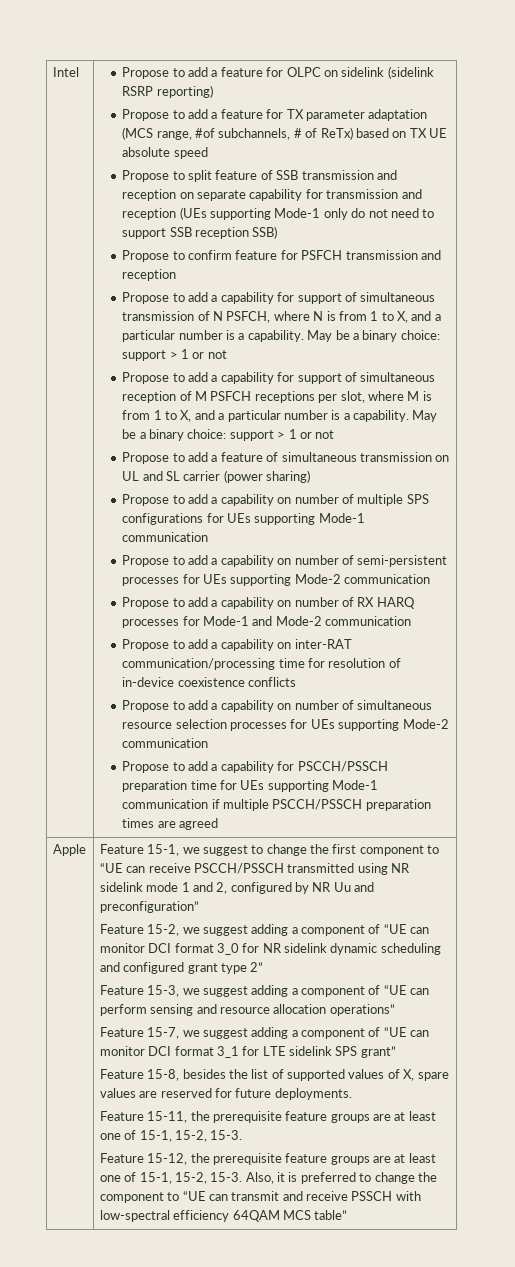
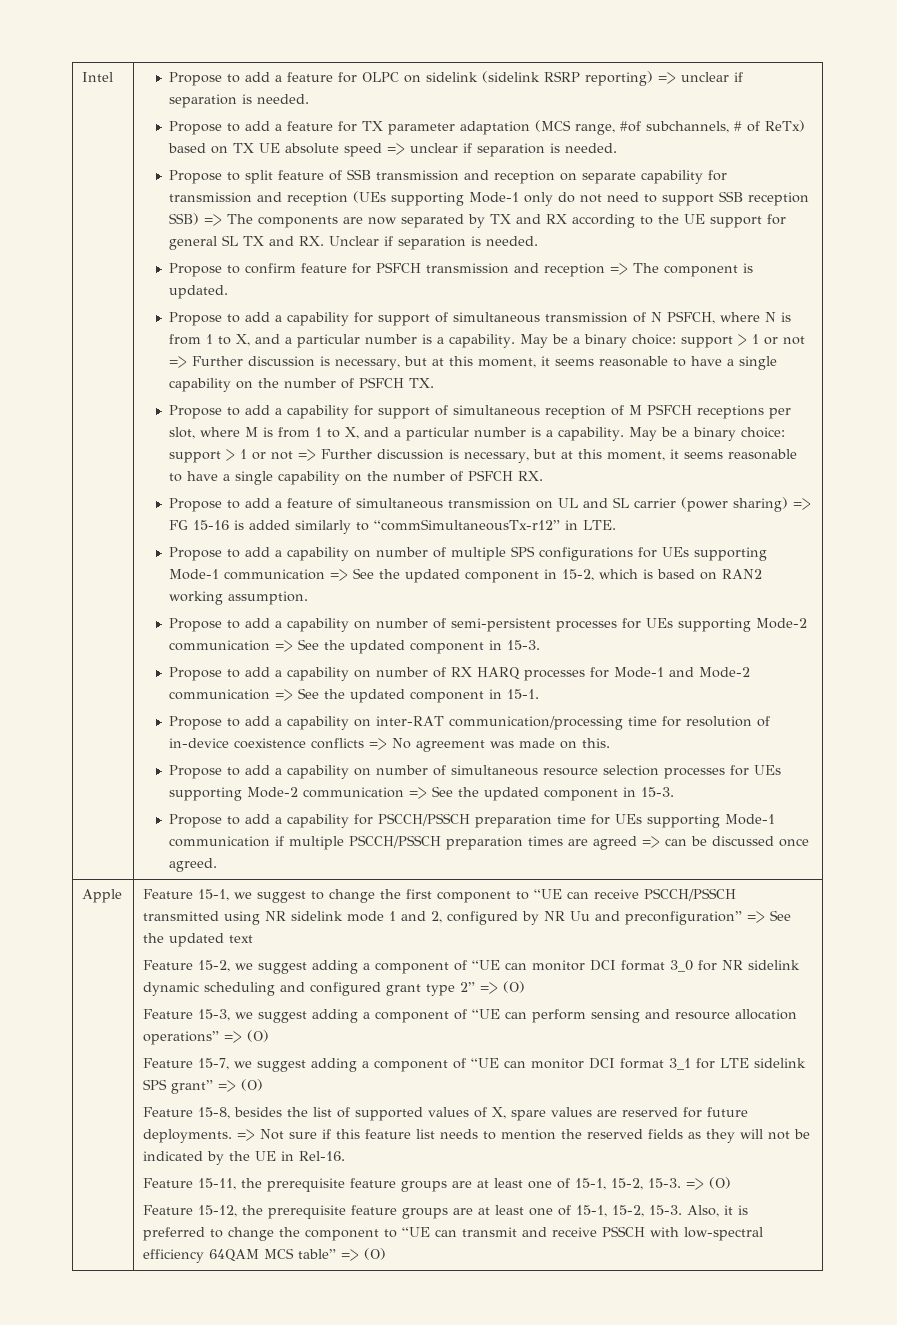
- Propose to add a feature for OLPC on sidelink (sidelink RSRP reporting)
+ Propose to add a feature for OLPC on sidelink (sidelink RSRP reporting) => unclear if separation is needed.
- Propose to add a feature for TX parameter adaptation (MCS range, #of subchannels, # of ReTx) based on TX UE absolute speed
+ Propose to add a feature for TX parameter adaptation (MCS range, #of subchannels, # of ReTx) based on TX UE absolute speed => unclear if separation is needed.
- Propose to split feature of SSB transmission and reception on separate capability for transmission and reception (UEs supporting Mode-1 only do not need to support SSB reception SSB)
+ Propose to split feature of SSB transmission and reception on separate capability for transmission and reception (UEs supporting Mode-1 only do not need to support SSB reception SSB) => The components are now separated by TX and RX according to the UE support for general SL TX and RX. Unclear if separation is needed.
- Propose to confirm feature for PSFCH transmission and reception
+ Propose to confirm feature for PSFCH transmission and reception => The component is updated.
- Propose to add a capability for support of simultaneous transmission of N PSFCH, where N is from 1 to X, and a particular number is a capability. May be a binary choice: support > 1 or not
+ Propose to add a capability for support of simultaneous transmission of N PSFCH, where N is from 1 to X, and a particular number is a capability. May be a binary choice: support > 1 or not => Further discussion is necessary, but at this moment, it seems reasonable to have a single capability on the number of PSFCH TX.
- Propose to add a capability for support of simultaneous reception of M PSFCH receptions per slot, where M is from 1 to X, and a particular number is a capability. May be a binary choice: support > 1 or not
+ Propose to add a capability for support of simultaneous reception of M PSFCH receptions per slot, where M is from 1 to X, and a particular number is a capability. May be a binary choice: support > 1 or not => Further discussion is necessary, but at this moment, it seems reasonable to have a single capability on the number of PSFCH RX.
- Propose to add a feature of simultaneous transmission on UL and SL carrier (power sharing)
+ Propose to add a feature of simultaneous transmission on UL and SL carrier (power sharing) => FG 15-16 is added similarly to “commSimultaneousTx-r12” in LTE.
- Propose to add a capability on number of multiple SPS configurations for UEs supporting Mode-1 communication
+ Propose to add a capability on number of multiple SPS configurations for UEs supporting Mode-1 communication => See the updated component in 15-2, which is based on RAN2 working assumption.
- Propose to add a capability on number of semi-persistent processes for UEs supporting Mode-2 communication
+ Propose to add a capability on number of semi-persistent processes for UEs supporting Mode-2 communication => See the updated component in 15-3.
- Propose to add a capability on number of RX HARQ processes for Mode-1 and Mode-2 communication
+ Propose to add a capability on number of RX HARQ processes for Mode-1 and Mode-2 communication => See the updated component in 15-1.
- Propose to add a capability on inter-RAT communication/processing time for resolution of in-device coexistence conflicts
+ Propose to add a capability on inter-RAT communication/processing time for resolution of in-device coexistence conflicts => No agreement was made on this.
- Propose to add a capability on number of simultaneous resource selection processes for UEs supporting Mode-2 communication
+ Propose to add a capability on number of simultaneous resource selection processes for UEs supporting Mode-2 communication => See the updated component in 15-3.
- Propose to add a capability for PSCCH/PSSCH preparation time for UEs supporting Mode-1 communication if multiple PSCCH/PSSCH preparation times are agreed
+ Propose to add a capability for PSCCH/PSSCH preparation time for UEs supporting Mode-1 communication if multiple PSCCH/PSSCH preparation times are agreed => can be discussed once agreed.
- Feature 15-1, we suggest to change the first component to “UE can receive PSCCH/PSSCH transmitted using NR sidelink mode 1 and 2, configured by NR Uu and preconfiguration”
+ Feature 15-1, we suggest to change the first component to “UE can receive PSCCH/PSSCH transmitted using NR sidelink mode 1 and 2, configured by NR Uu and preconfiguration” => See the updated text
- Feature 15-2, we suggest adding a component of “UE can monitor DCI format 3_0 for NR sidelink dynamic scheduling and configured grant type 2”
+ Feature 15-2, we suggest adding a component of “UE can monitor DCI format 3_0 for NR sidelink dynamic scheduling and configured grant type 2” => (O)
- Feature 15-3, we suggest adding a component of “UE can perform sensing and resource allocation operations”
+ Feature 15-3, we suggest adding a component of “UE can perform sensing and resource allocation operations” => (O)
- Feature 15-7, we suggest adding a component of “UE can monitor DCI format 3_1 for LTE sidelink SPS grant”
+ Feature 15-7, we suggest adding a component of “UE can monitor DCI format 3_1 for LTE sidelink SPS grant” => (O)
+ => Not sure if this feature list needs to mention the reserved fields as they will not be indicated by the UE in Rel-16.
- Feature 15-11, the prerequisite feature groups are at least one of 15-1, 15-2, 15-3.
+ Feature 15-11, the prerequisite feature groups are at least one of 15-1, 15-2, 15-3. => (O)
- Also, it is preferred to change the component to “UE can transmit and receive PSSCH with low-spectral efficiency 64QAM MCS table”
+ Also, it is preferred to change the component to “UE can transmit and receive PSSCH with low-spectral efficiency 64QAM MCS table” => (O)

